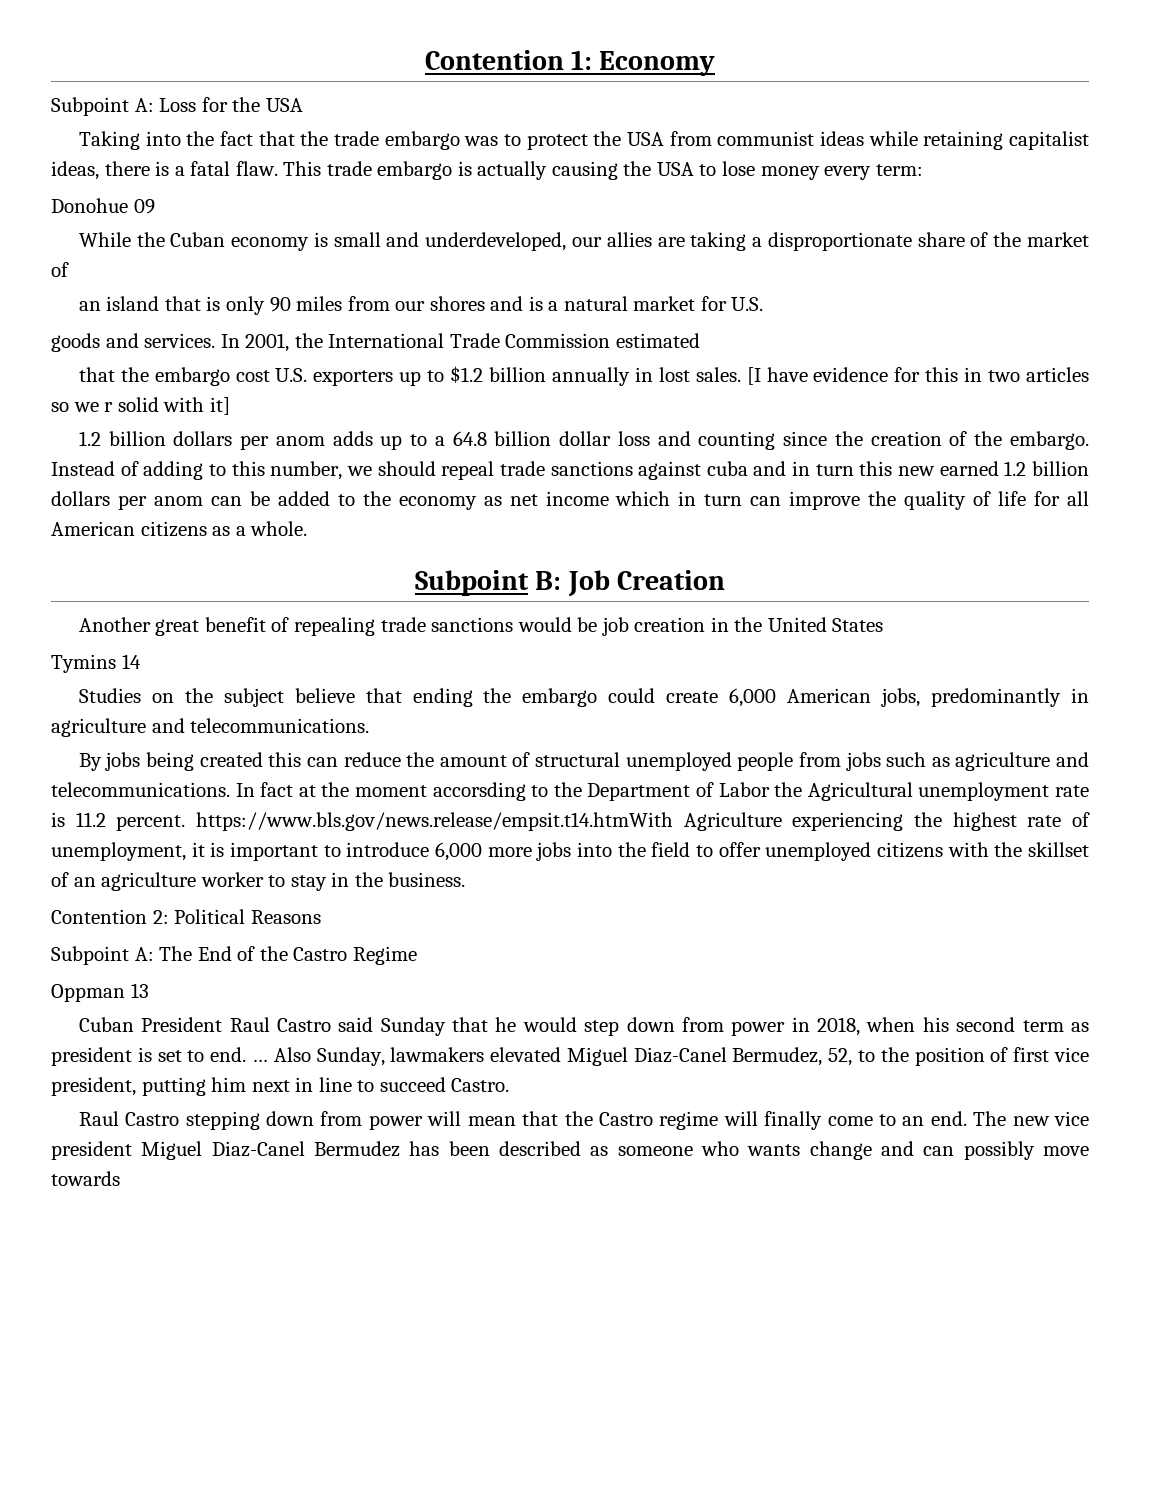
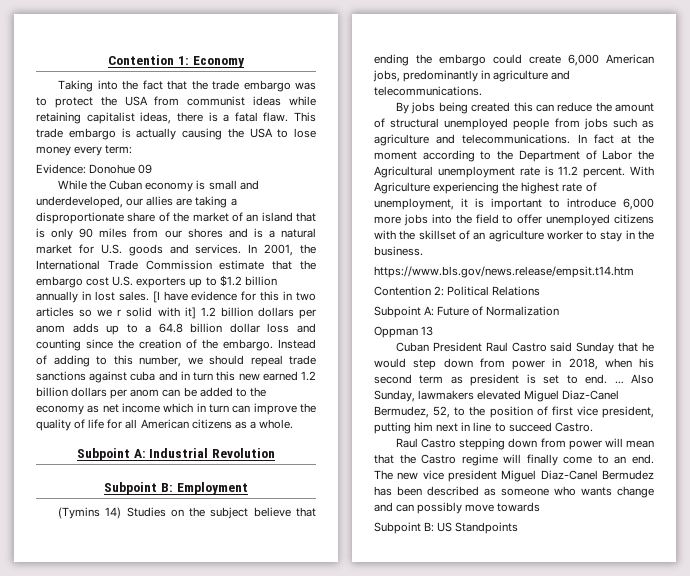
- Subpoint A: Loss for the USA
- Donohue 09
+ Evidence: Donohue 09
- While the Cuban economy is small and underdeveloped, our allies are taking a disproportionate share of the market of
- an island that is only 90 miles from our shores and is a natural market for U.S.
- goods and services.
+ While the Cuban economy is small and underdeveloped, our allies are taking a disproportionate share of the market of an island that is only 90 miles from our shores and is a natural market for U.S. goods and services.
- In 2001, the International Trade Commission estimated
- that the embargo cost U.S. exporters up to $1.2 billion annually in lost sales.
+ In 2001, the International Trade Commission estimate that the embargo cost U.S. exporters up to $1.2 billion annually in lost sales.
- [I have evidence for this in two articles so we r solid with it]
- 1.2 billion dollars per anom adds up to a 64.8 billion dollar loss and counting since the creation of the embargo.
+ [I have evidence for this in two articles so we r solid with it] 1.2 billion dollars per anom adds up to a 64.8 billion dollar loss and counting since the creation of the embargo.
- Subpoint B: Job Creation
- Another great benefit of repealing trade sanctions would be job creation in the United States
- Tymins 14
- Studies on the subject believe that ending the embargo could create 6,000 American jobs, predominantly in agriculture and telecommunications.
+ Subpoint A: Industrial Revolution
+ Subpoint B: Employment
+ (Tymins 14) Studies on the subject believe that ending the embargo could create 6,000 American jobs, predominantly in agriculture and telecommunications.
- In fact at the moment accorsding to the Department of Labor the Agricultural unemployment rate is 11.2 percent. https://www.bls.gov/news.release/empsit.t14.htmWith Agriculture experiencing the highest rate of unemployment, it is important to introduce 6,000 more jobs into the field to offer unemployed citizens with the skillset of an agriculture worker to stay in the business.
+ In fact at the moment according to the Department of Labor the Agricultural unemployment rate is 11.2 percent. With Agriculture experiencing the highest rate of unemployment, it is important to introduce 6,000 more jobs into the field to offer unemployed citizens with the skillset of an agriculture worker to stay in the business.
+ https://www.bls.gov/news.release/empsit.t14.htm
- Contention 2: Political Reasons
- Subpoint A: The End of the Castro Regime
+ Contention 2: Political Relations
+ Subpoint A: Future of Normalization
+ Subpoint B: US Standpoints

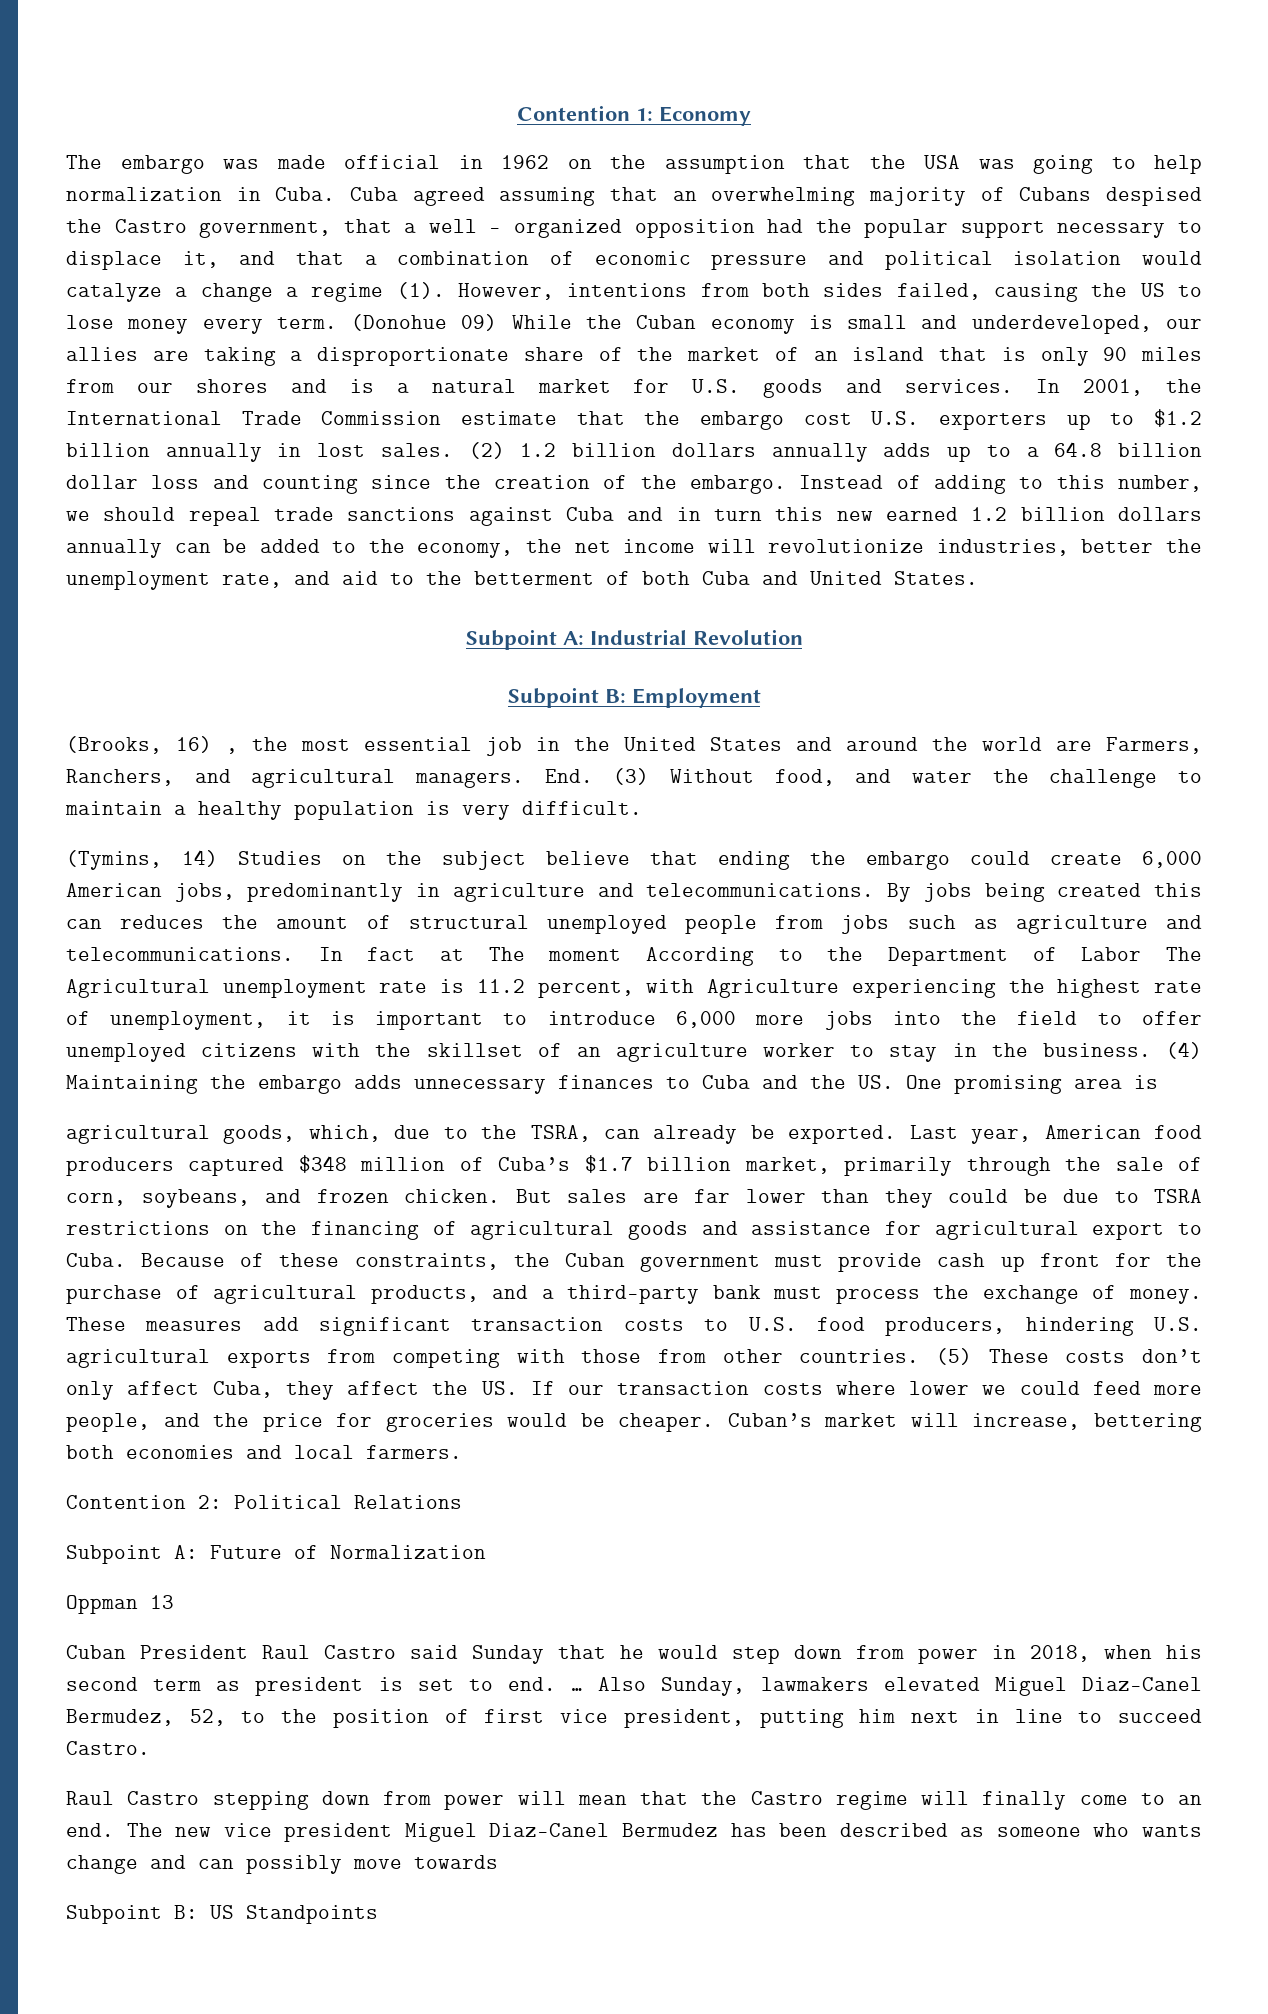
- Taking into the fact that the trade embargo was to protect the USA from communist ideas while retaining capitalist ideas, there is a fatal flaw. This trade embargo is actually causing the USA to lose money every term:
- Evidence: Donohue 09
- While the Cuban economy is small and underdeveloped, our allies are taking a disproportionate share of the market of an island that is only 90 miles from our shores and is a natural market for U.S. goods and services.
+ The embargo was made official in 1962 on the assumption that the USA was going to help normalization in Cuba. Cuba agreed assuming that an overwhelming majority of Cubans despised the Castro government, that a well – organized opposition had the popular support necessary to displace it, and that a combination of economic pressure and political isolation would catalyze a change a regime (1). However, intentions from both sides failed, causing the US to lose money every term. (Donohue 09) While the Cuban economy is small and underdeveloped, our allies are taking a disproportionate share of the market of an island that is only 90 miles from our shores and is a natural market for U.S. goods and services.
- [I have evidence for this in two articles so we r solid with it] 1.2 billion dollars per anom adds up to a 64.8 billion dollar loss and counting since the creation of the embargo.
+ (2) 1.2 billion dollars annually adds up to a 64.8 billion dollar loss and counting since the creation of the embargo.
- Instead of adding to this number, we should repeal trade sanctions against cuba and in turn this new earned 1.2 billion dollars per anom can be added to the economy as net income which in turn can improve the quality of life for all American citizens as a whole.
+ Instead of adding to this number, we should repeal trade sanctions against Cuba and in turn this new earned 1.2 billion dollars annually can be added to the economy, the net income will revolutionize industries, better the unemployment rate, and aid to the betterment of both Cuba and United States.
- (Tymins 14) Studies on the subject believe that ending the embargo could create 6,000 American jobs, predominantly in agriculture and telecommunications.
- By jobs being created this can reduce the amount of structural unemployed people from jobs such as agriculture and telecommunications.
+ (Brooks, 16) , the most essential job in the United States and around the world are Farmers, Ranchers, and agricultural managers. End. (3) Without food, and water the challenge to maintain a healthy population is very difficult.
+ (Tymins, 14) Studies on the subject believe that ending the embargo could create 6,000 American jobs, predominantly in agriculture and telecommunications. By jobs being created this can reduces the amount of structural unemployed people from jobs such as agriculture and telecommunications.
- In fact at the moment according to the Department of Labor the Agricultural unemployment rate is 11.2 percent. With Agriculture experiencing the highest rate of unemployment, it is important to introduce 6,000 more jobs into the field to offer unemployed citizens with the skillset of an agriculture worker to stay in the business.
- https://www.bls.gov/news.release/empsit.t14.htm
+ In fact at The moment According to the Department of Labor The Agricultural unemployment rate is 11.2 percent, with Agriculture experiencing the highest rate of unemployment, it is important to introduce 6,000 more jobs into the field to offer unemployed citizens with the skillset of an agriculture worker to stay in the business. (4) Maintaining the embargo adds unnecessary finances to Cuba and the US. One promising area is
+ agricultural goods, which, due to the TSRA, can already be exported. Last year, American food producers captured $348 million of Cuba’s $1.7 billion market, primarily through the sale of corn, soybeans, and frozen chicken. But sales are far lower than they could be due to TSRA restrictions on the financing of agricultural goods and assistance for agricultural export to Cuba. Because of these constraints, the Cuban government must provide cash up front for the purchase of agricultural products, and a third-party bank must process the exchange of money. These measures add significant transaction costs to U.S. food producers, hindering U.S. agricultural exports from competing with those from other countries. (5) These costs don’t only affect Cuba, they affect the US. If our transaction costs where lower we could feed more people, and the price for groceries would be cheaper. Cuban’s market will increase, bettering both economies and local farmers.

